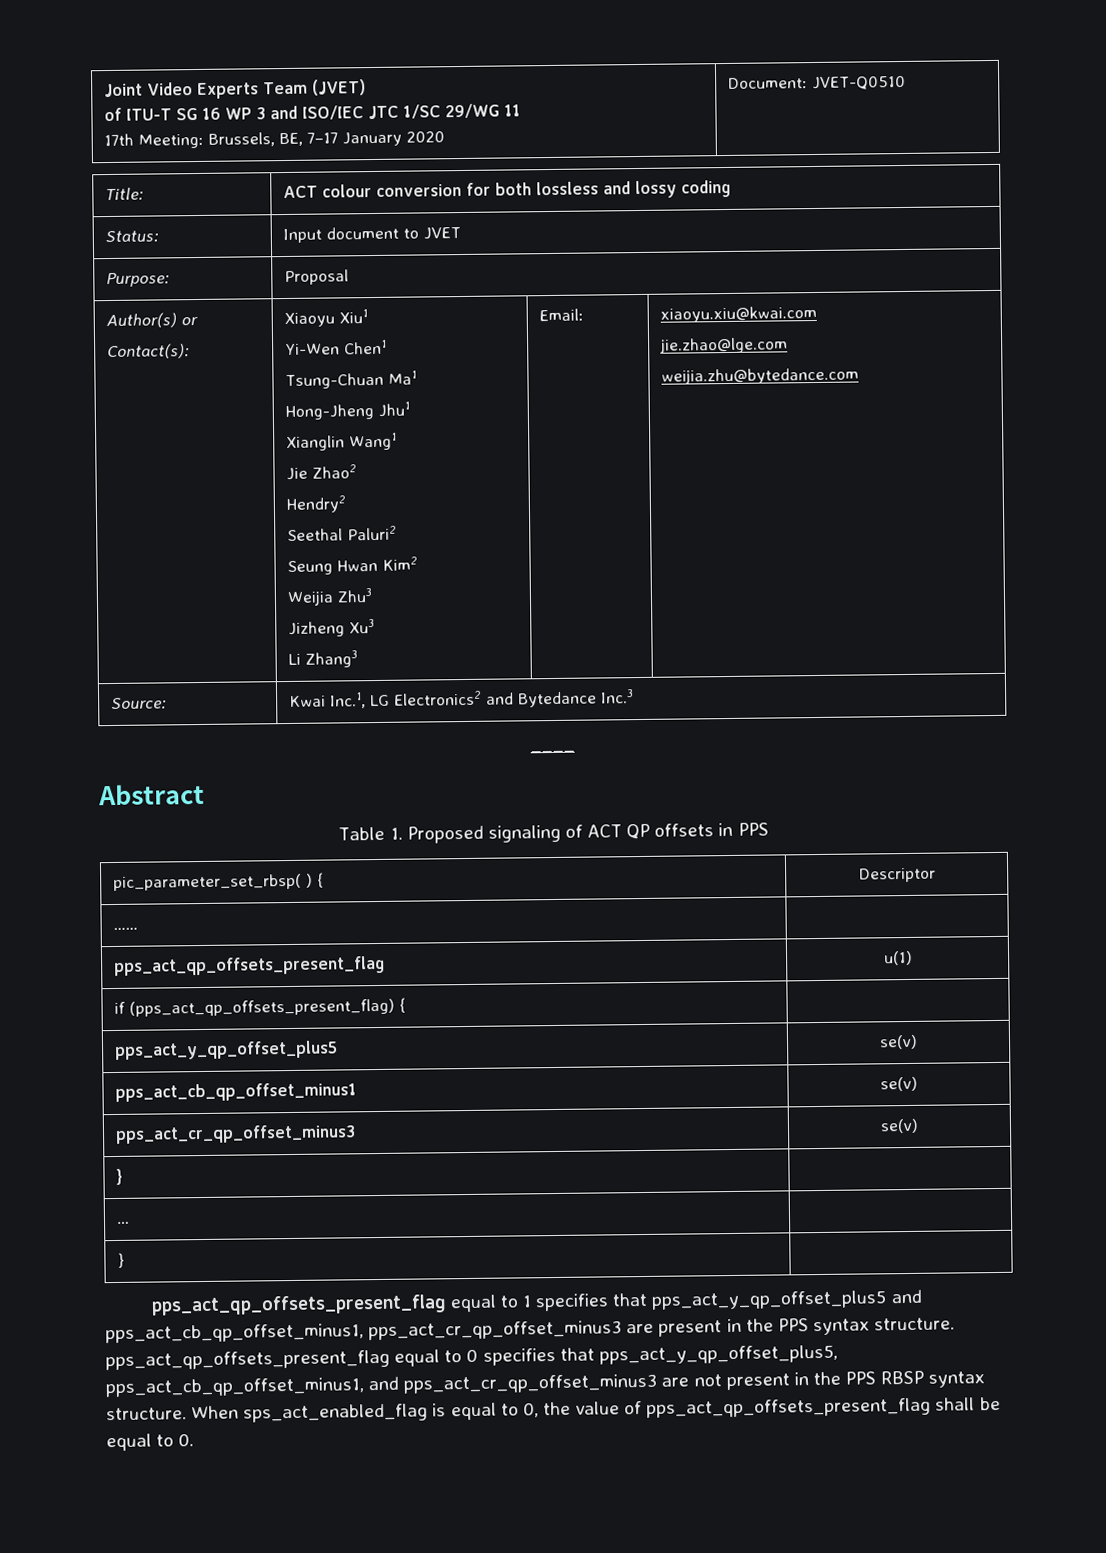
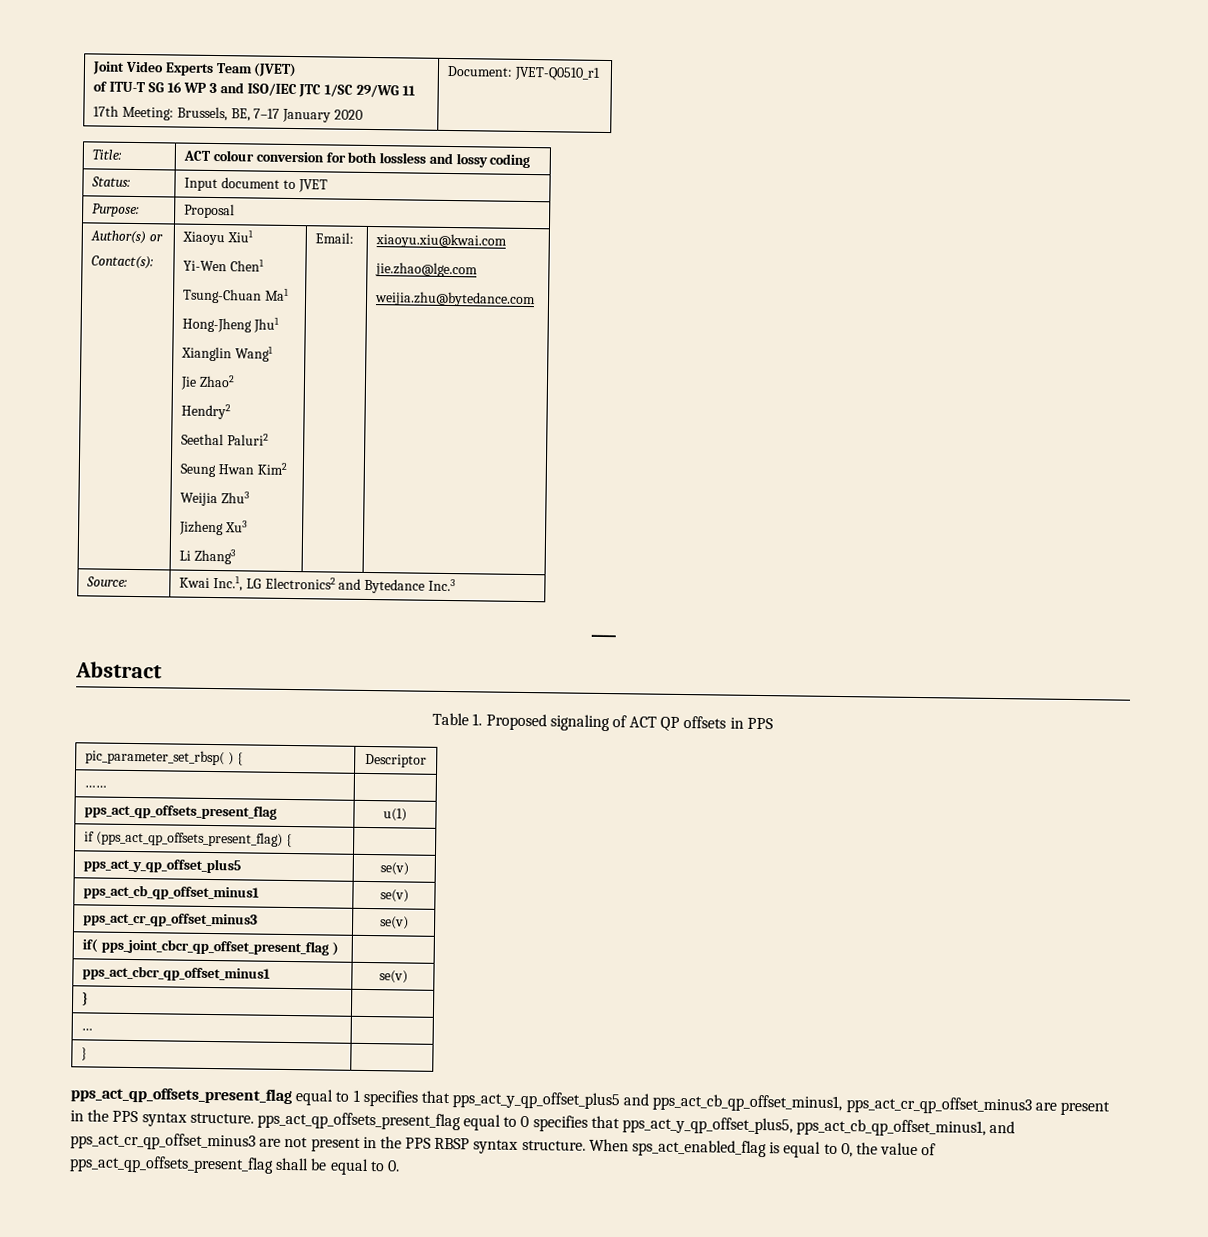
  Joint Video Experts Team (JVET)
  of ITU-T SG 16 WP 3 and ISO/IEC JTC 1/SC 29/WG 11
- 17th Meeting: Brussels, BE, 7–17 January 2020 | Document: JVET-Q0510
+ 17th Meeting: Brussels, BE, 7–17 January 2020 | Document: JVET-Q0510_r1
+ if( pps_joint_cbcr_qp_offset_present_flag ) |
+ pps_act_cbcr_qp_offset_minus1 | se(v)

